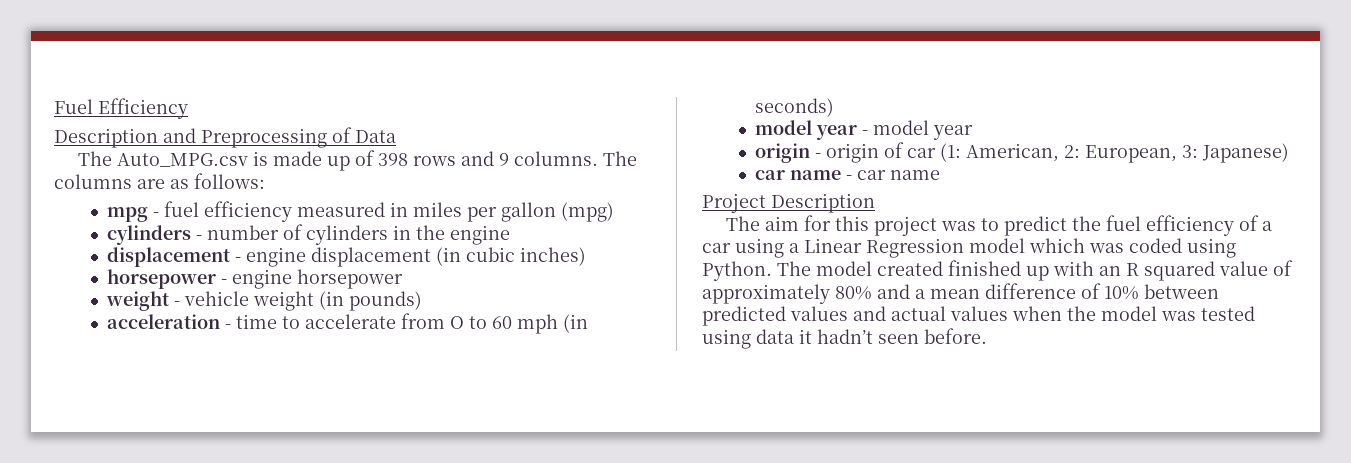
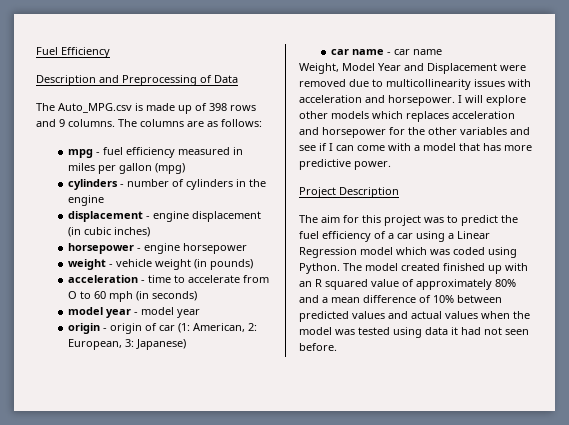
+ Weight, Model Year and Displacement were removed due to multicollinearity issues with acceleration and horsepower. I will explore other models which replaces acceleration and horsepower for the other variables and see if I can come with a model that has more predictive power.
- The model created finished up with an R squared value of approximately 80% and a mean difference of 10% between predicted values and actual values when the model was tested using data it hadn’t seen before.
+ The model created finished up with an R squared value of approximately 80% and a mean difference of 10% between predicted values and actual values when the model was tested using data it had not seen before.

